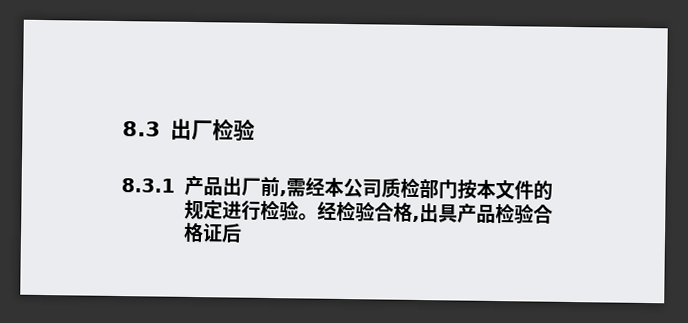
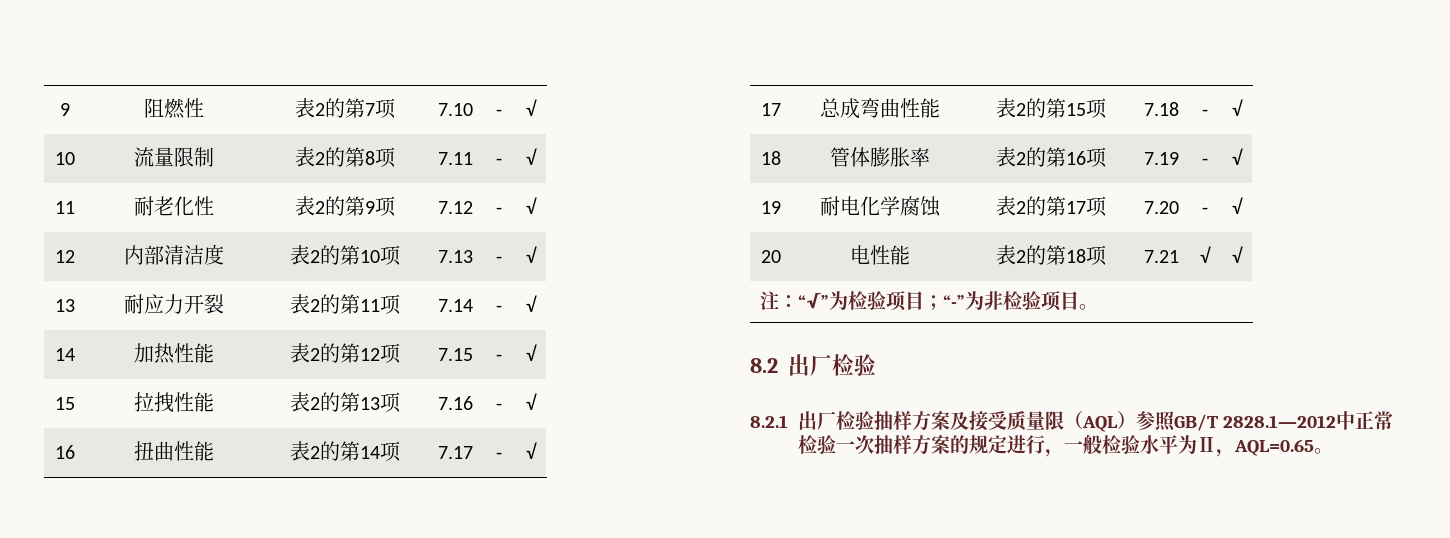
- 8.3出厂检验
- 8.3.1产品出厂前,需经本公司质检部门按本文件的规定进行检验。经检验合格,出具产品检验合格证后
+ 9 | 阻燃性 | 表2的第7项 | 7.10 | - | √
+ 10 | 流量限制 | 表2的第8项 | 7.11 | - | √
+ 11 | 耐老化性 | 表2的第9项 | 7.12 | - | √
+ 12 | 内部清洁度 | 表2的第10项 | 7.13 | - | √
+ 13 | 耐应力开裂 | 表2的第11项 | 7.14 | - | √
+ 14 | 加热性能 | 表2的第12项 | 7.15 | - | √
+ 15 | 拉拽性能 | 表2的第13项 | 7.16 | - | √
+ 16 | 扭曲性能 | 表2的第14项 | 7.17 | - | √
+ 17 | 总成弯曲性能 | 表2的第15项 | 7.18 | - | √
+ 18 | 管体膨胀率 | 表2的第16项 | 7.19 | - | √
+ 19 | 耐电化学腐蚀 | 表2的第17项 | 7.20 | - | √
+ 20 | 电性能 | 表2的第18项 | 7.21 | √ | √
+ 注：“√”为检验项目；“-”为非检验项目。
+ 8.2出厂检验
+ 8.2.1出厂检验抽样方案及接受质量限（AQL）参照GB/T 2828.1—2012中正常检验一次抽样方案的规定进行，一般检验水平为Ⅱ，AQL=0.65。

